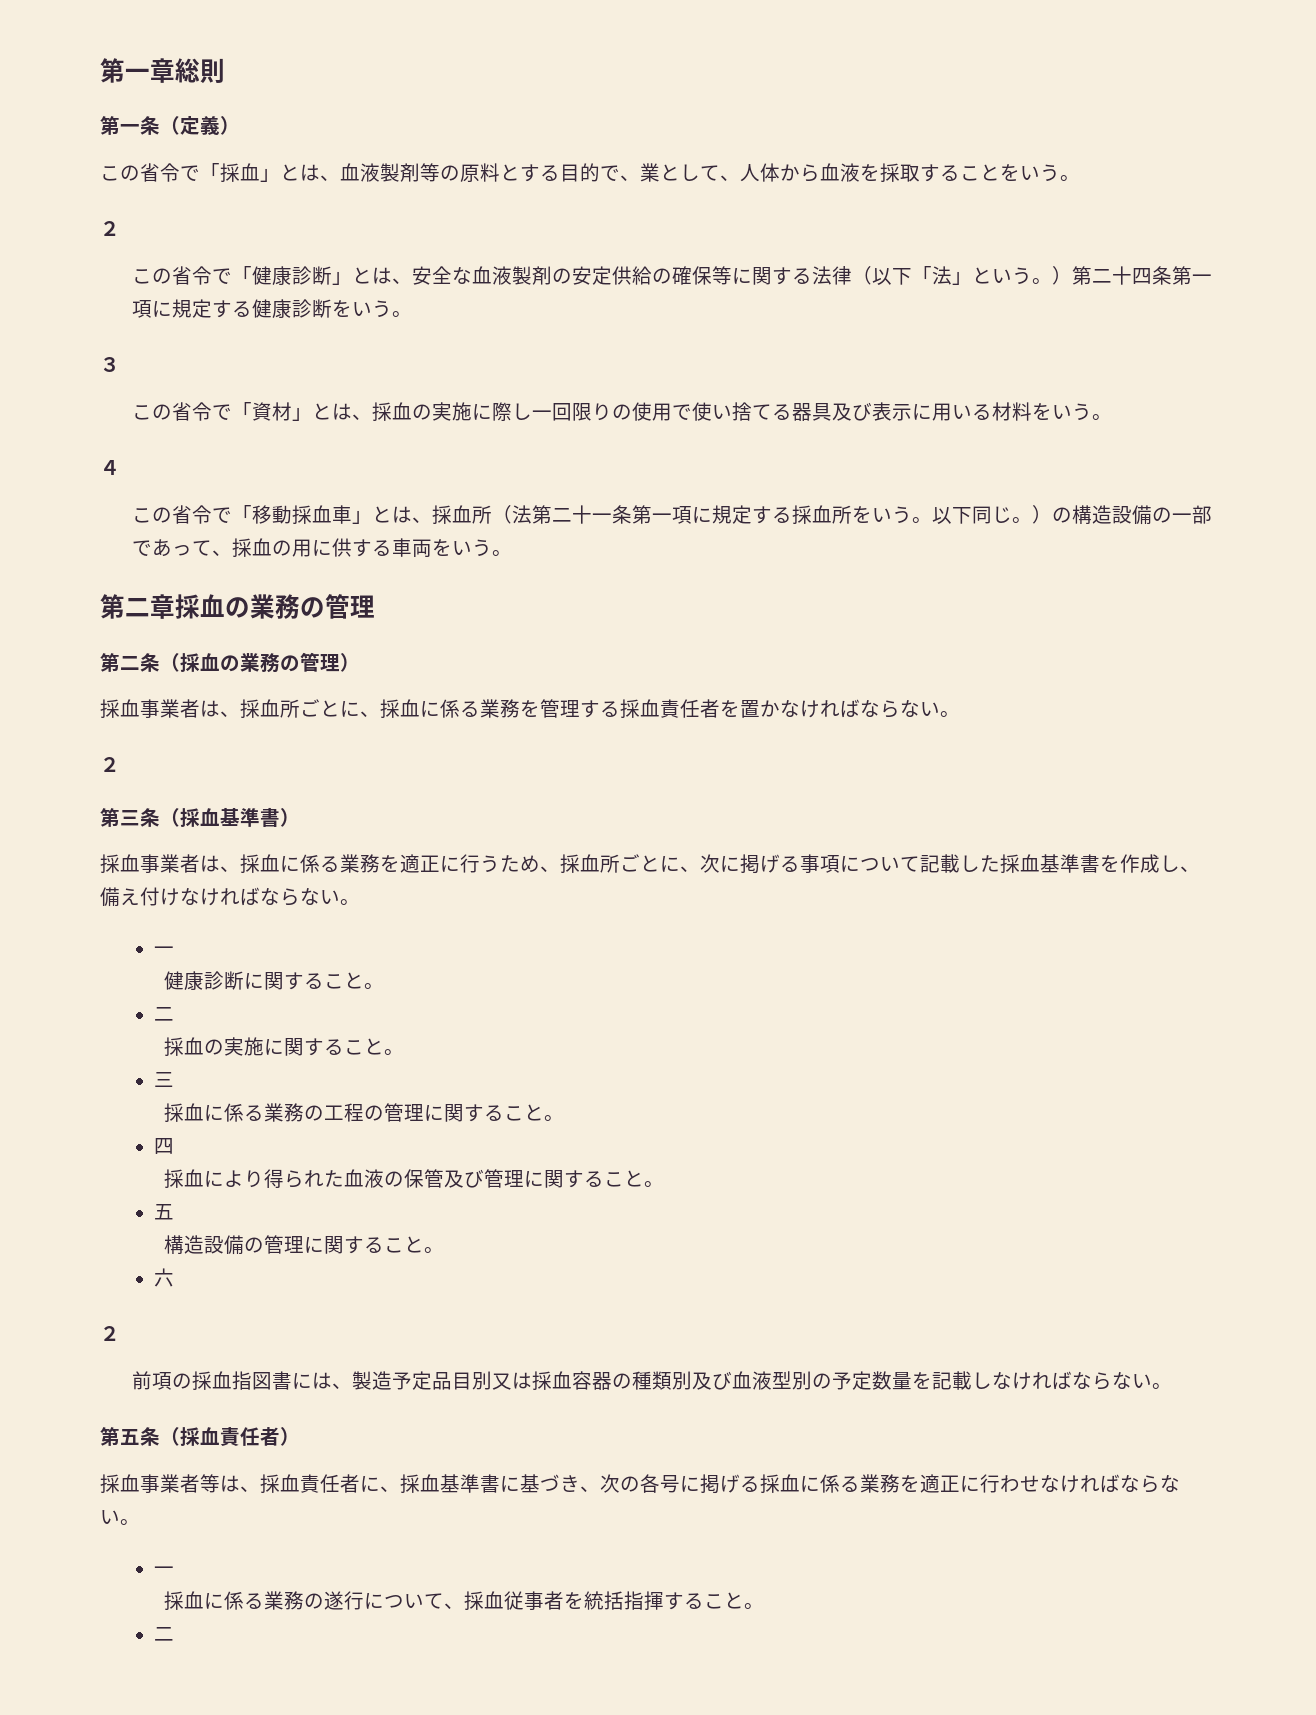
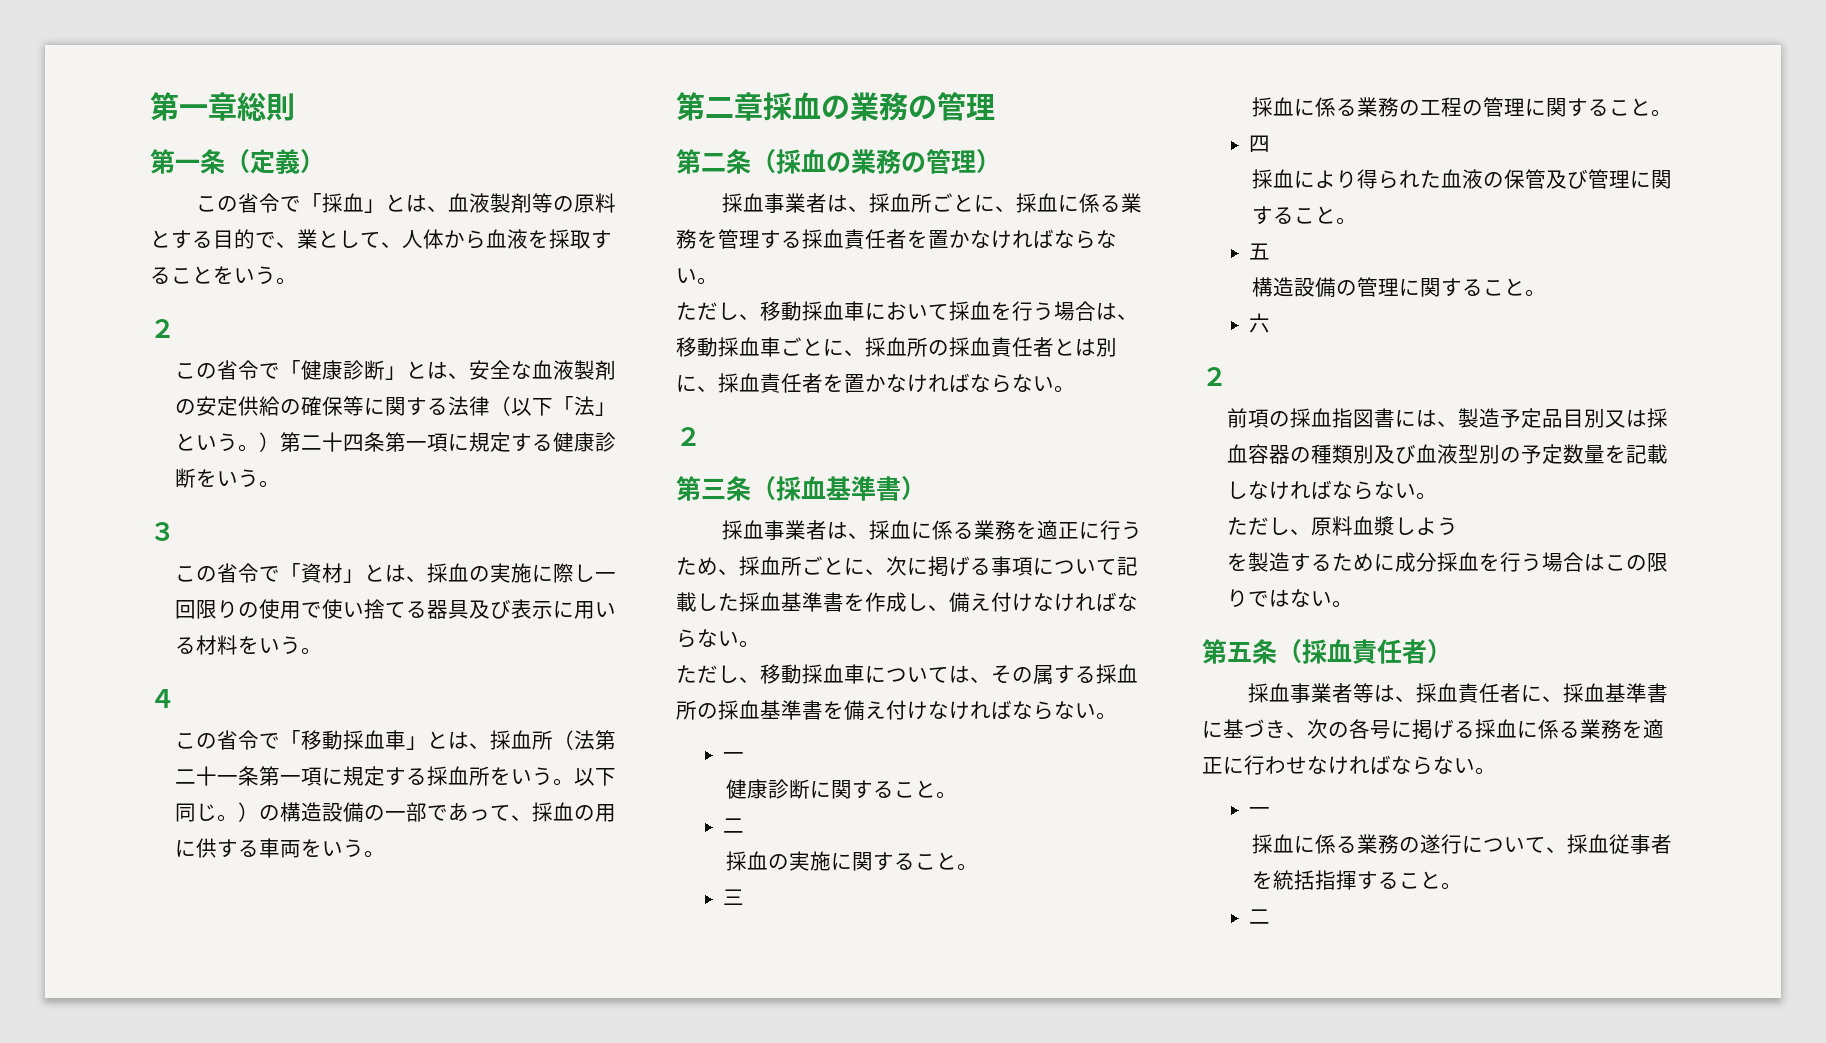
+ ただし、移動採血車において採血を行う場合は、移動採血車ごとに、採血所の採血責任者とは別に、採血責任者を置かなければならない。
+ ただし、移動採血車については、その属する採血所の採血基準書を備え付けなければならない。
+ ただし、原料血漿しよう
+ を製造するために成分採血を行う場合はこの限りではない。

